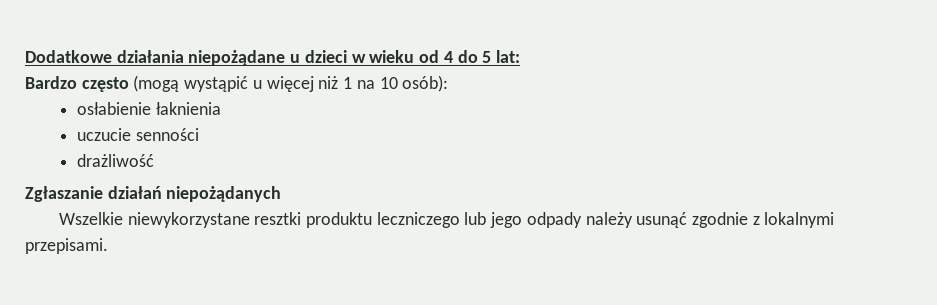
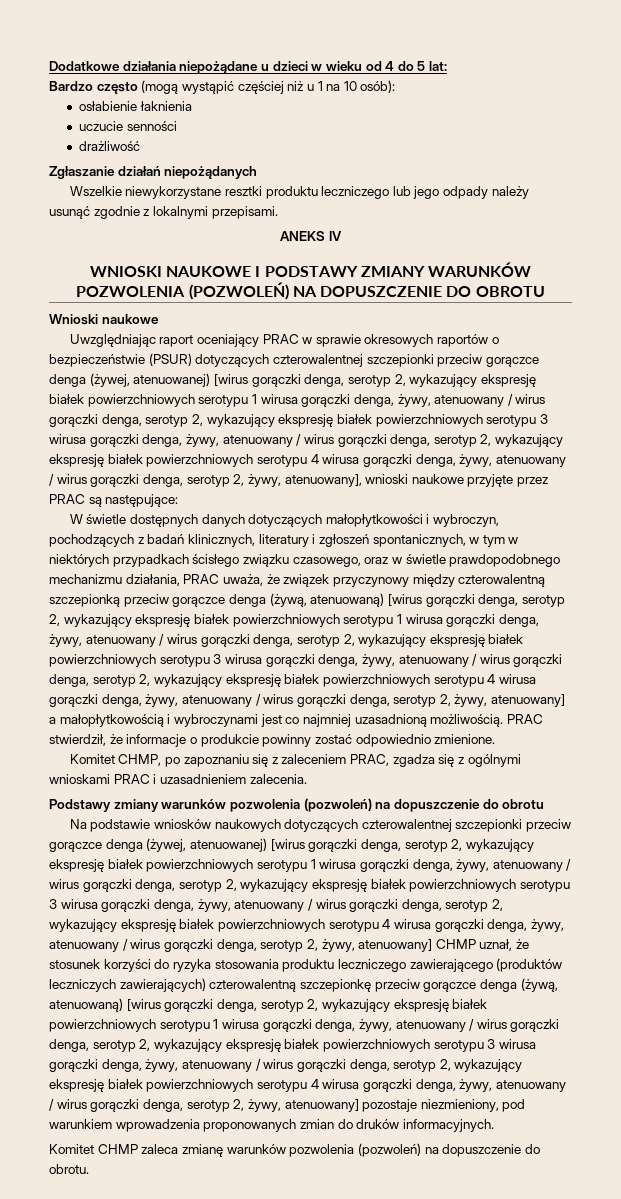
- Bardzo często (mogą wystąpić u więcej niż 1 na 10 osób):
+ Bardzo często (mogą wystąpić częściej niż u 1 na 10 osób):
+ ANEKS IV
+ WNIOSKI NAUKOWE I PODSTAWY ZMIANY WARUNKÓW POZWOLENIA (POZWOLEŃ) NA DOPUSZCZENIE DO OBROTU
+ Wnioski naukowe
+ Uwzględniając raport oceniający PRAC w sprawie okresowych raportów o bezpieczeństwie (PSUR) dotyczących czterowalentnej szczepionki przeciw gorączce denga (żywej, atenuowanej) [wirus gorączki denga, serotyp 2, wykazujący ekspresję białek powierzchniowych serotypu 1 wirusa gorączki denga, żywy, atenuowany / wirus gorączki denga, serotyp 2, wykazujący ekspresję białek powierzchniowych serotypu 3 wirusa gorączki denga, żywy, atenuowany / wirus gorączki denga, serotyp 2, wykazujący ekspresję białek powierzchniowych serotypu 4 wirusa gorączki denga, żywy, atenuowany / wirus gorączki denga, serotyp 2, żywy, atenuowany], wnioski naukowe przyjęte przez PRAC są następujące:
+ W świetle dostępnych danych dotyczących małopłytkowości i wybroczyn, pochodzących z badań klinicznych, literatury i zgłoszeń spontanicznych, w tym w niektórych przypadkach ścisłego związku czasowego, oraz w świetle prawdopodobnego mechanizmu działania, PRAC uważa, że związek przyczynowy między czterowalentną szczepionką przeciw gorączce denga (żywą, atenuowaną) [wirus gorączki denga, serotyp 2, wykazujący ekspresję białek powierzchniowych serotypu 1 wirusa gorączki denga, żywy, atenuowany / wirus gorączki denga, serotyp 2, wykazujący ekspresję białek powierzchniowych serotypu 3 wirusa gorączki denga, żywy, atenuowany / wirus gorączki denga, serotyp 2, wykazujący ekspresję białek powierzchniowych serotypu 4 wirusa gorączki denga, żywy, atenuowany / wirus gorączki denga, serotyp 2, żywy, atenuowany] a małopłytkowością i wybroczynami jest co najmniej uzasadnioną możliwością. PRAC stwierdził, że informacje o produkcie powinny zostać odpowiednio zmienione.
+ Komitet CHMP, po zapoznaniu się z zaleceniem PRAC, zgadza się z ogólnymi wnioskami PRAC i uzasadnieniem zalecenia.
+ Podstawy zmiany warunków pozwolenia (pozwoleń) na dopuszczenie do obrotu
+ Na podstawie wniosków naukowych dotyczących czterowalentnej szczepionki przeciw gorączce denga (żywej, atenuowanej) [wirus gorączki denga, serotyp 2, wykazujący ekspresję białek powierzchniowych serotypu 1 wirusa gorączki denga, żywy, atenuowany / wirus gorączki denga, serotyp 2, wykazujący ekspresję białek powierzchniowych serotypu 3 wirusa gorączki denga, żywy, atenuowany / wirus gorączki denga, serotyp 2, wykazujący ekspresję białek powierzchniowych serotypu 4 wirusa gorączki denga, żywy, atenuowany / wirus gorączki denga, serotyp 2, żywy, atenuowany] CHMP uznał, że stosunek korzyści do ryzyka stosowania produktu leczniczego zawierającego (produktów leczniczych zawierających) czterowalentną szczepionkę przeciw gorączce denga (żywą, atenuowaną) [wirus gorączki denga, serotyp 2, wykazujący ekspresję białek powierzchniowych serotypu 1 wirusa gorączki denga, żywy, atenuowany / wirus gorączki denga, serotyp 2, wykazujący ekspresję białek powierzchniowych serotypu 3 wirusa gorączki denga, żywy, atenuowany / wirus gorączki denga, serotyp 2, wykazujący ekspresję białek powierzchniowych serotypu 4 wirusa gorączki denga, żywy, atenuowany / wirus gorączki denga, serotyp 2, żywy, atenuowany] pozostaje niezmieniony, pod warunkiem wprowadzenia proponowanych zmian do druków informacyjnych.
+ Komitet CHMP zaleca zmianę warunków pozwolenia (pozwoleń) na dopuszczenie do obrotu.

